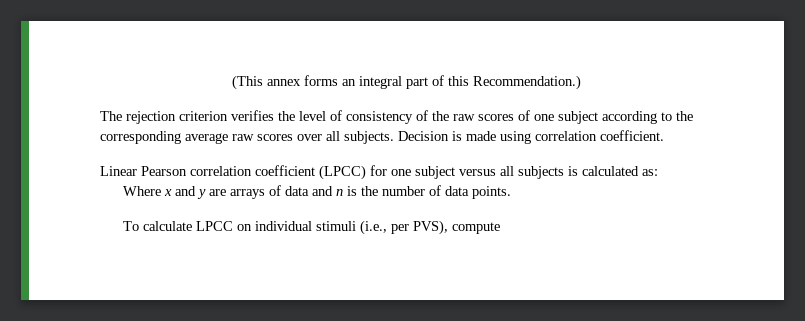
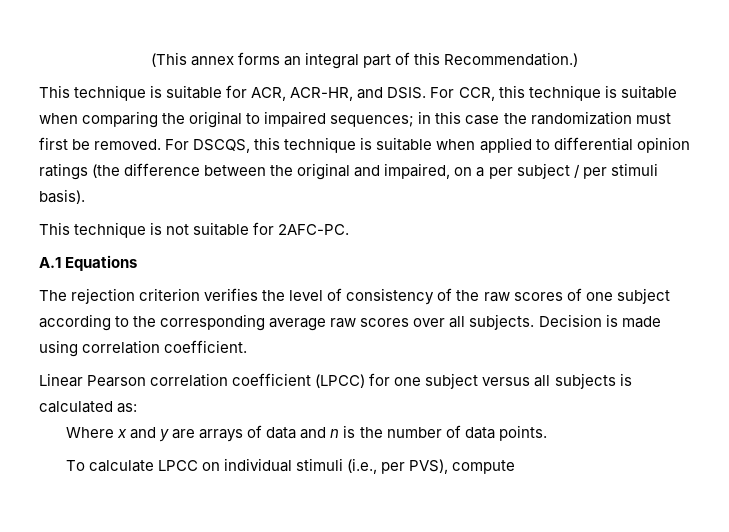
+ This technique is suitable for ACR, ACR-HR, and DSIS. For CCR, this technique is suitable when comparing the original to impaired sequences; in this case the randomization must first be removed. For DSCQS, this technique is suitable when applied to differential opinion ratings (the difference between the original and impaired, on a per subject / per stimuli basis).
+ This technique is not suitable for 2AFC-PC.
+ A.1 Equations

